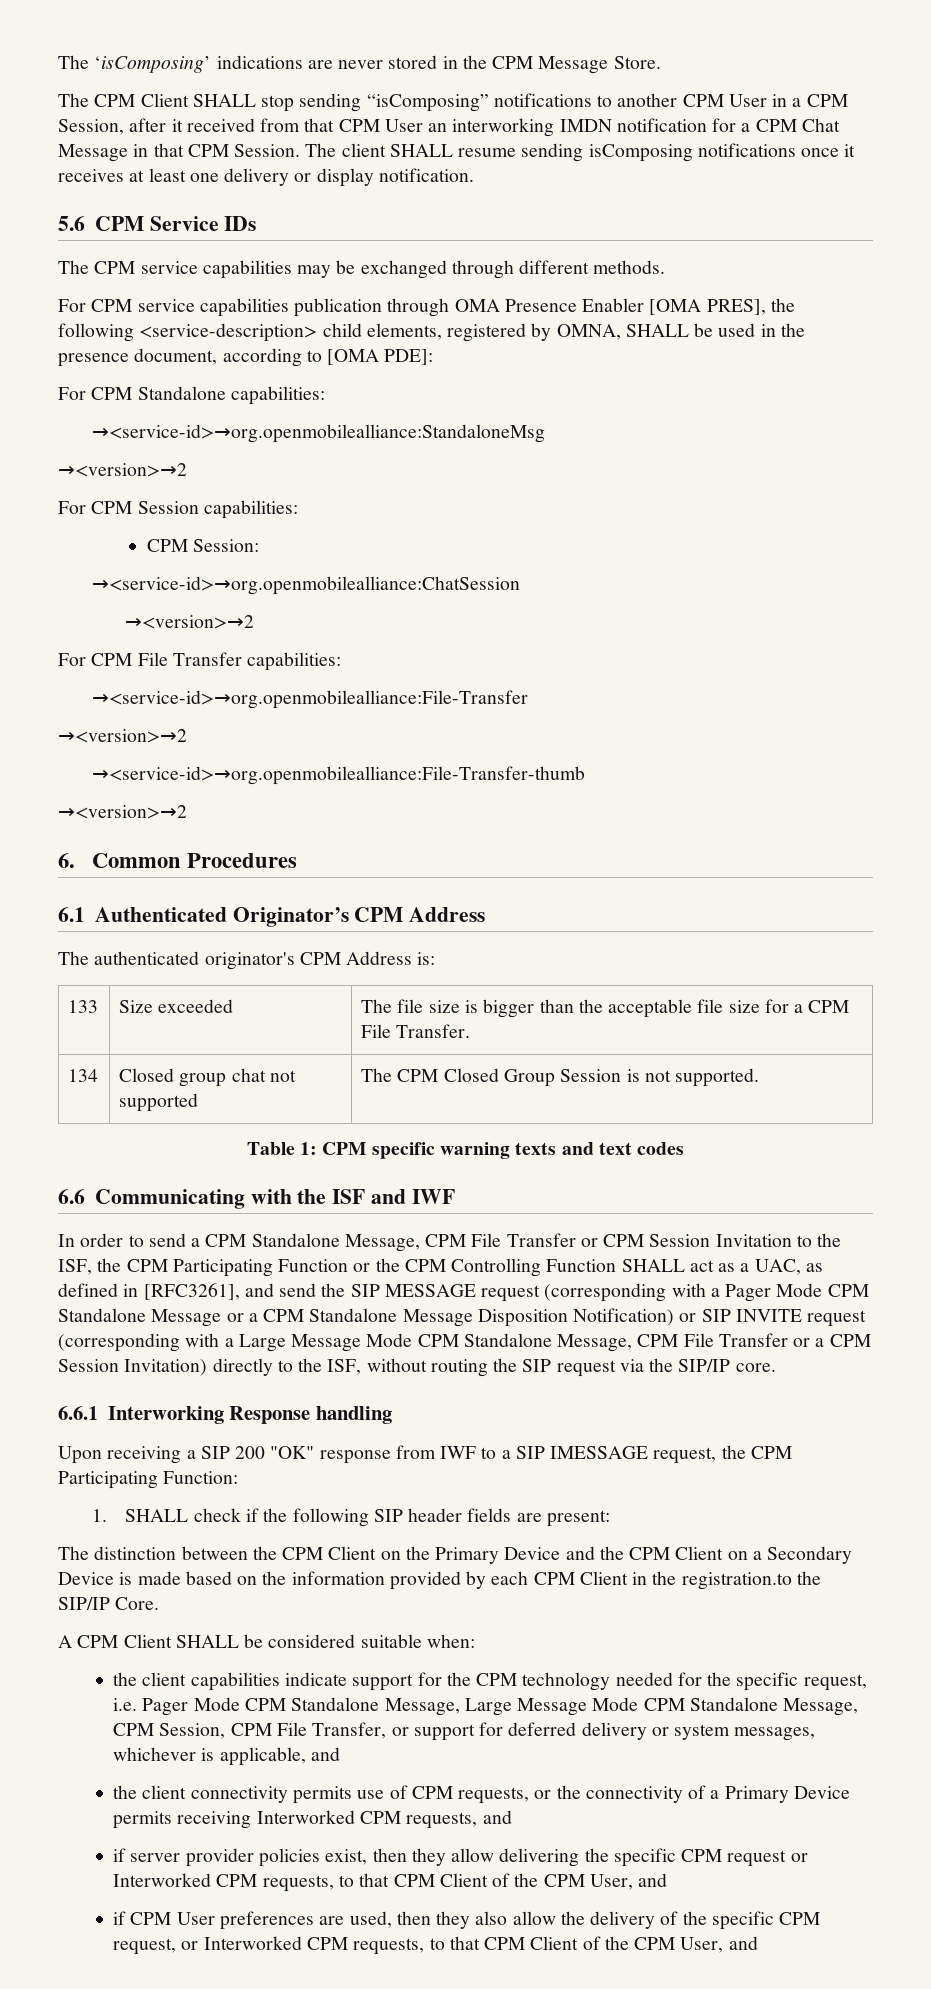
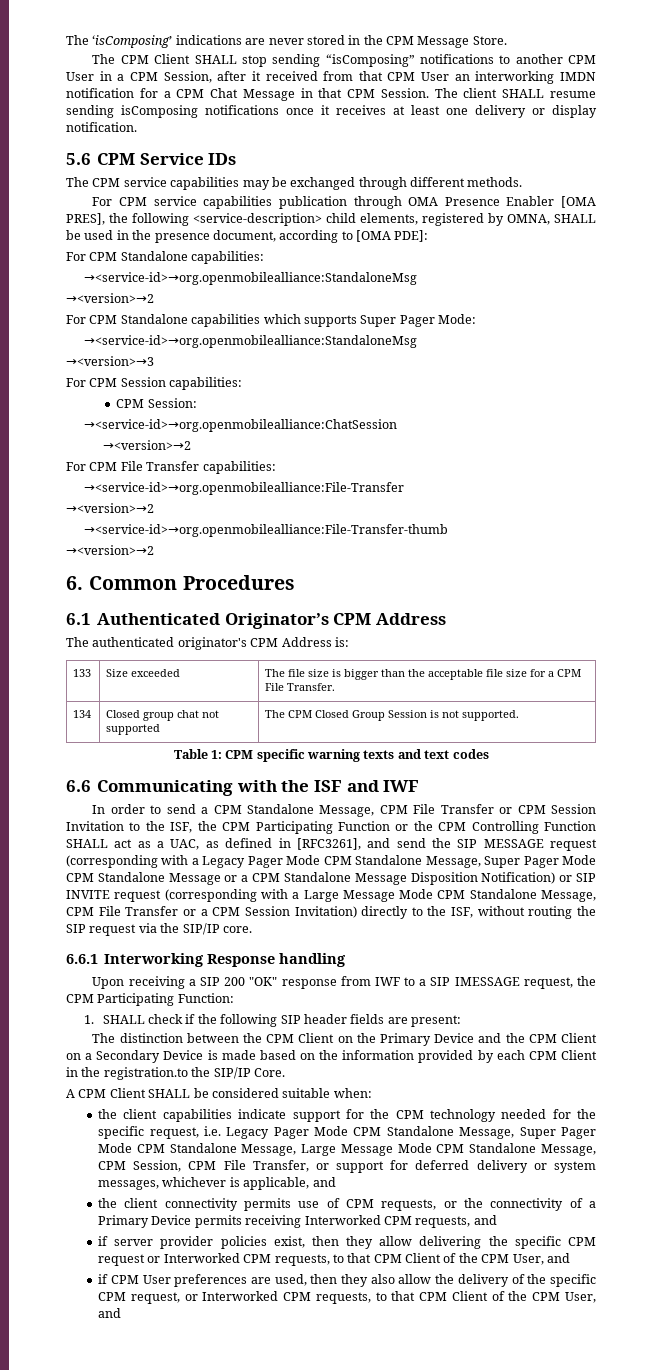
+ For CPM Standalone capabilities which supports Super Pager Mode:
+ →<service-id>→org.openmobilealliance:StandaloneMsg
+ →<version>→3
- In order to send a CPM Standalone Message, CPM File Transfer or CPM Session Invitation to the ISF, the CPM Participating Function or the CPM Controlling Function SHALL act as a UAC, as defined in [RFC3261], and send the SIP MESSAGE request (corresponding with a Pager Mode CPM Standalone Message or a CPM Standalone Message Disposition Notification) or SIP INVITE request (corresponding with a Large Message Mode CPM Standalone Message, CPM File Transfer or a CPM Session Invitation) directly to the ISF, without routing the SIP request via the SIP/IP core.
+ In order to send a CPM Standalone Message, CPM File Transfer or CPM Session Invitation to the ISF, the CPM Participating Function or the CPM Controlling Function SHALL act as a UAC, as defined in [RFC3261], and send the SIP MESSAGE request (corresponding with a Legacy Pager Mode CPM Standalone Message, Super Pager Mode CPM Standalone Message or a CPM Standalone Message Disposition Notification) or SIP INVITE request (corresponding with a Large Message Mode CPM Standalone Message, CPM File Transfer or a CPM Session Invitation) directly to the ISF, without routing the SIP request via the SIP/IP core.
- the client capabilities indicate support for the CPM technology needed for the specific request, i.e. Pager Mode CPM Standalone Message, Large Message Mode CPM Standalone Message, CPM Session, CPM File Transfer, or support for deferred delivery or system messages, whichever is applicable, and
+ the client capabilities indicate support for the CPM technology needed for the specific request, i.e. Legacy Pager Mode CPM Standalone Message, Super Pager Mode CPM Standalone Message, Large Message Mode CPM Standalone Message, CPM Session, CPM File Transfer, or support for deferred delivery or system messages, whichever is applicable, and

